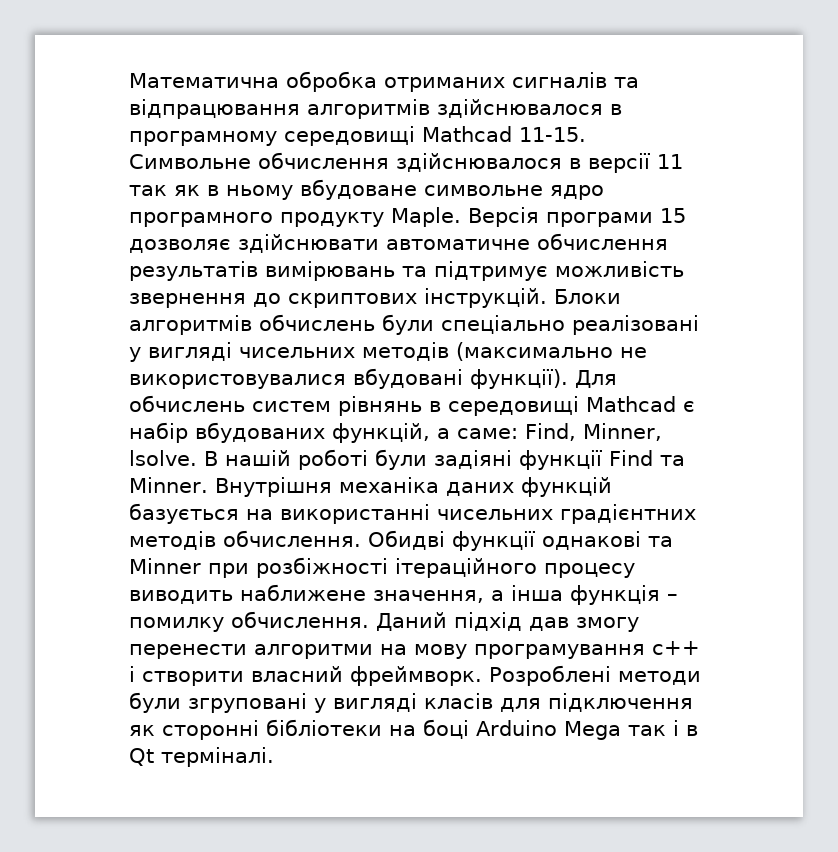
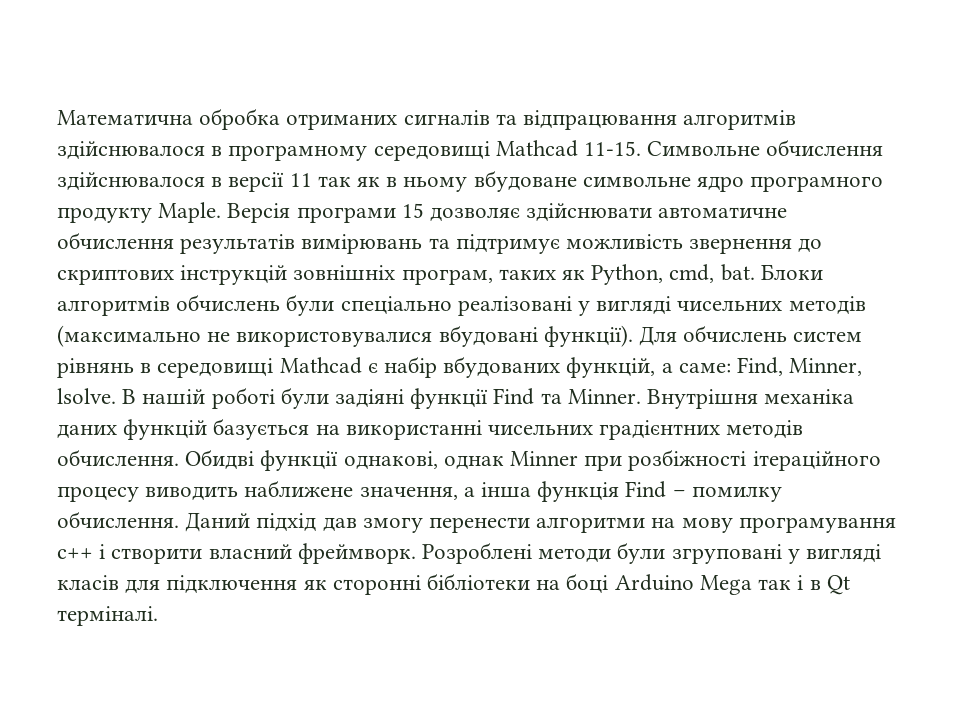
- Версія програми 15 дозволяє здійснювати автоматичне обчислення результатів вимірювань та підтримує можливість звернення до скриптових інструкцій.
+ Версія програми 15 дозволяє здійснювати автоматичне обчислення результатів вимірювань та підтримує можливість звернення до скриптових інструкцій зовнішніх програм, таких як Python, cmd, bat.
- Обидві функції однакові та Minner при розбіжності ітераційного процесу виводить наближене значення, а інша функція – помилку обчислення.
+ Обидві функції однакові, однак Minner при розбіжності ітераційного процесу виводить наближене значення, а інша функція Find – помилку обчислення.

